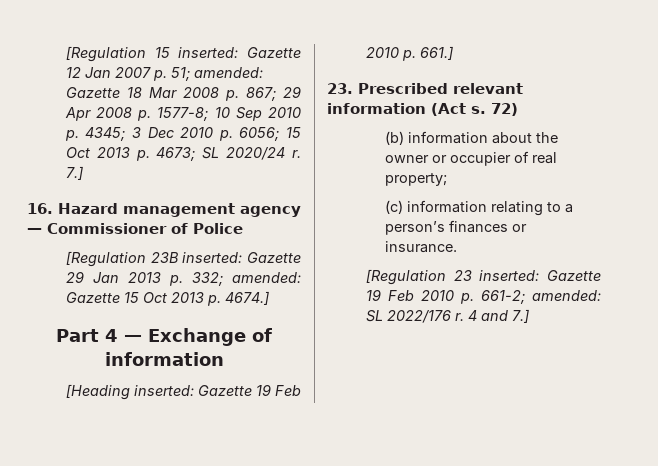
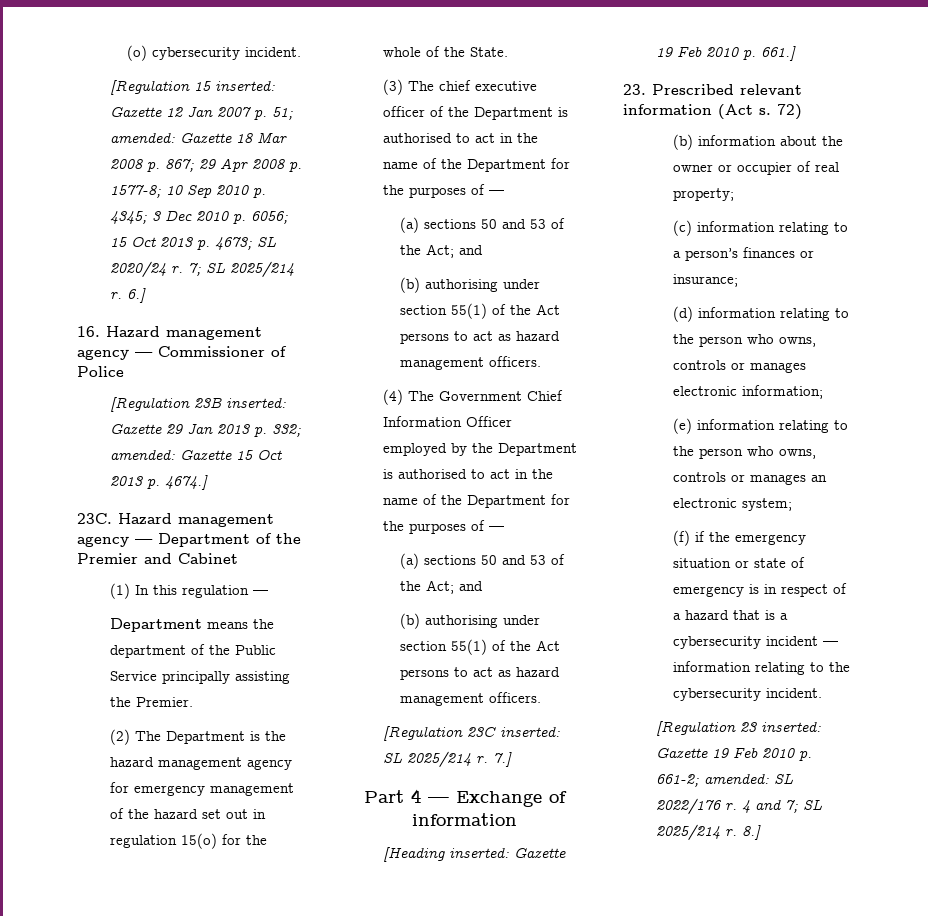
+ (o) cybersecurity incident.
- [Regulation 15 inserted: Gazette 12 Jan 2007 p. 51; amended: Gazette 18 Mar 2008 p. 867; 29 Apr 2008 p. 1577-8; 10 Sep 2010 p. 4345; 3 Dec 2010 p. 6056; 15 Oct 2013 p. 4673; SL 2020/24 r. 7.]
+ [Regulation 15 inserted: Gazette 12 Jan 2007 p. 51; amended: Gazette 18 Mar 2008 p. 867; 29 Apr 2008 p. 1577-8; 10 Sep 2010 p. 4345; 3 Dec 2010 p. 6056; 15 Oct 2013 p. 4673; SL 2020/24 r. 7; SL 2025/214 r. 6.]
+ 23C. Hazard management agency — Department of the Premier and Cabinet
+ (1) In this regulation —
+ Department means the department of the Public Service principally assisting the Premier.
+ (2) The Department is the hazard management agency for emergency management of the hazard set out in regulation 15(o) for the whole of the State.
+ (3) The chief executive officer of the Department is authorised to act in the name of the Department for the purposes of —
+ (a) sections 50 and 53 of the Act; and
+ (b) authorising under section 55(1) of the Act persons to act as hazard management officers.
+ (4) The Government Chief Information Officer employed by the Department is authorised to act in the name of the Department for the purposes of —
+ (a) sections 50 and 53 of the Act; and
+ (b) authorising under section 55(1) of the Act persons to act as hazard management officers.
+ [Regulation 23C inserted: SL 2025/214 r. 7.]
- (c) information relating to a person’s finances or insurance.
+ (c) information relating to a person’s finances or insurance;
+ (d) information relating to the person who owns, controls or manages electronic information;
+ (e) information relating to the person who owns, controls or manages an electronic system;
+ (f) if the emergency situation or state of emergency is in respect of a hazard that is a cybersecurity incident — information relating to the cybersecurity incident.
- 4 and 7.]
+ 4 and 7; SL 2025/214 r. 8.]

